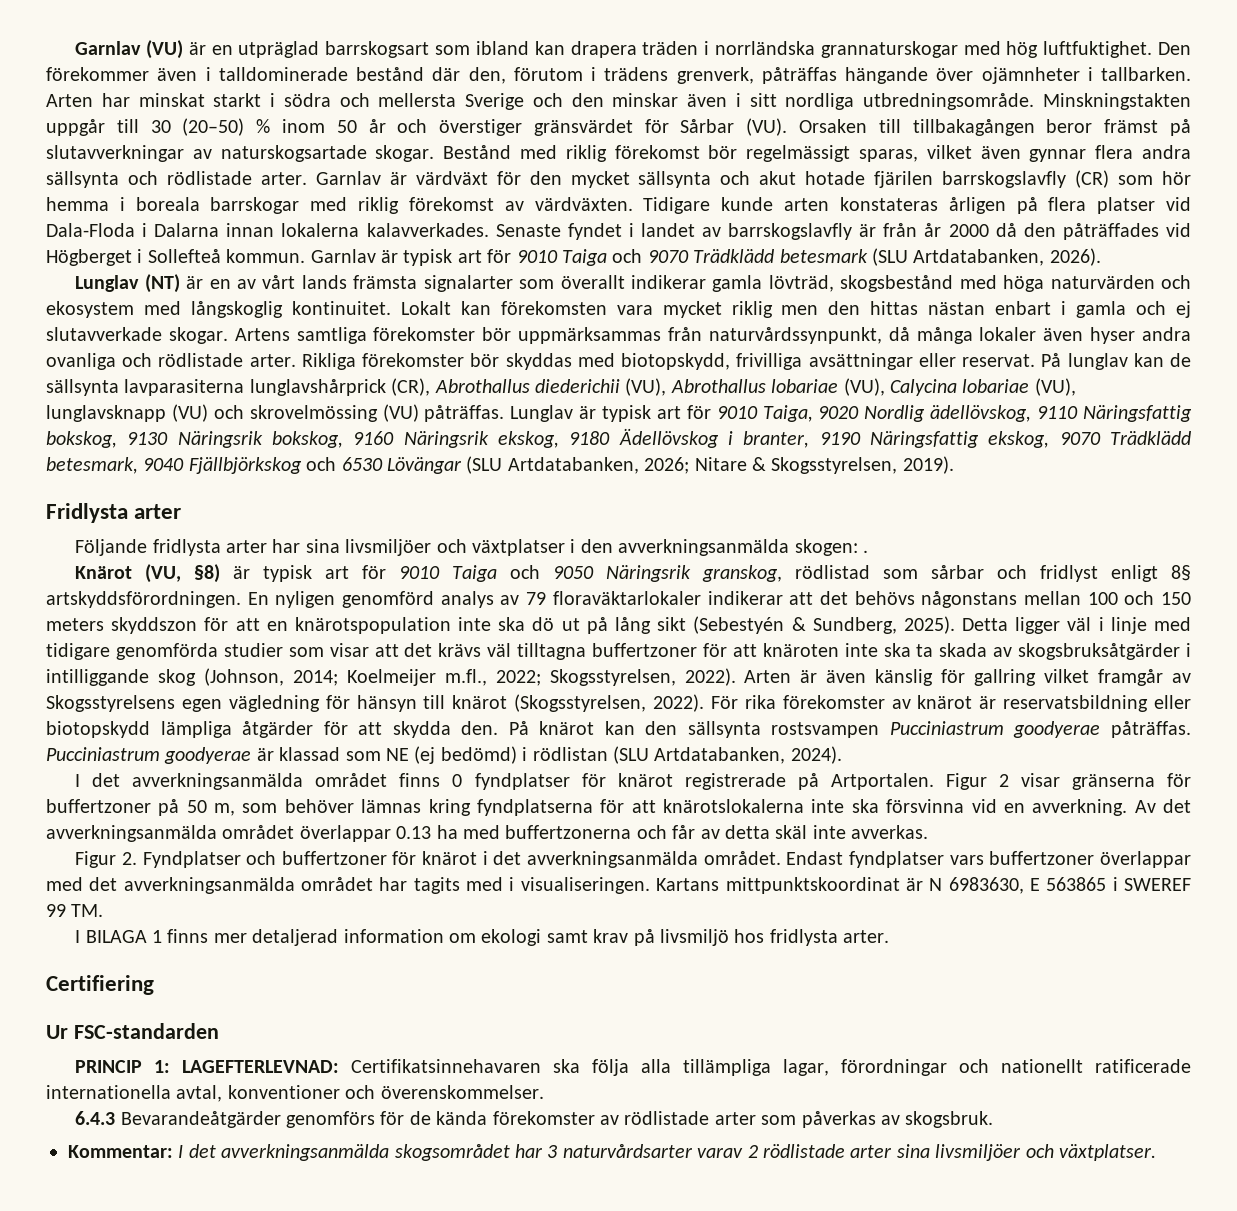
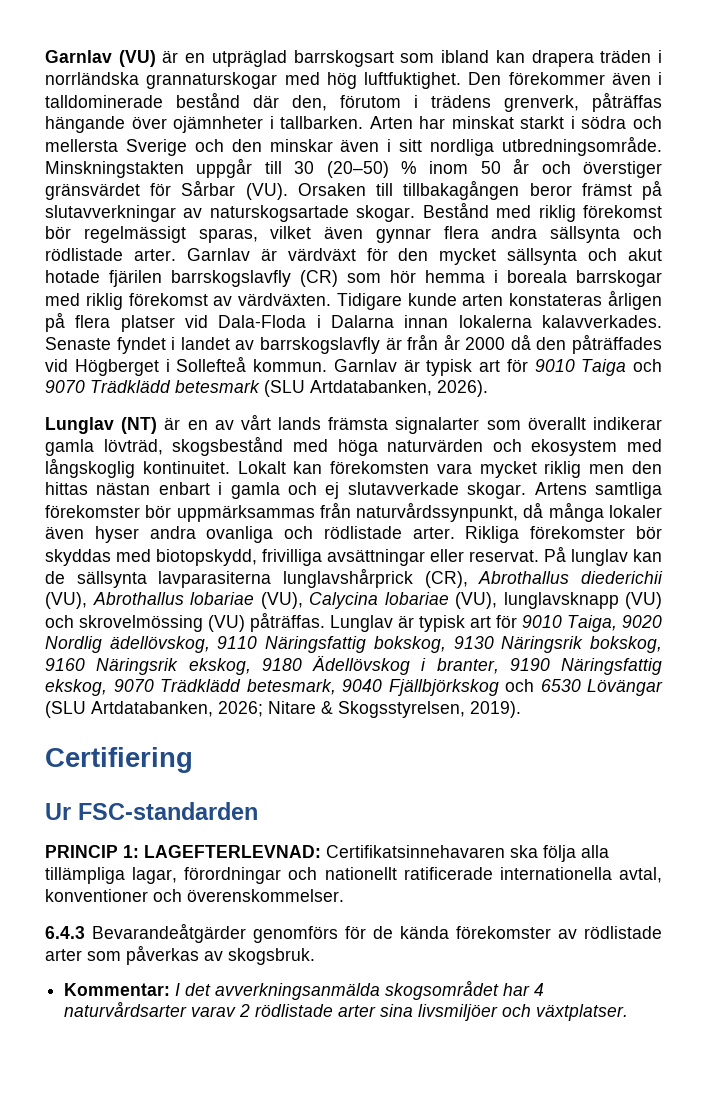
- Fridlysta arter
- Följande fridlysta arter har sina livsmiljöer och växtplatser i den avverkningsanmälda skogen: .
- Knärot (VU, §8) är typisk art för 9010 Taiga och 9050 Näringsrik granskog, rödlistad som sårbar och fridlyst enligt 8§ artskyddsförordningen. En nyligen genomförd analys av 79 floraväktarlokaler indikerar att det behövs någonstans mellan 100 och 150 meters skyddszon för att en knärotspopulation inte ska dö ut på lång sikt (Sebestyén & Sundberg, 2025). Detta ligger väl i linje med tidigare genomförda studier som visar att det krävs väl tilltagna buffertzoner för att knäroten inte ska ta skada av skogsbruksåtgärder i intilliggande skog (Johnson, 2014; Koelmeijer m.fl., 2022; Skogsstyrelsen, 2022). Arten är även känslig för gallring vilket framgår av Skogsstyrelsens egen vägledning för hänsyn till knärot (Skogsstyrelsen, 2022). För rika förekomster av knärot är reservatsbildning eller biotopskydd lämpliga åtgärder för att skydda den. På knärot kan den sällsynta rostsvampen Pucciniastrum goodyerae påträffas. Pucciniastrum goodyerae är klassad som NE (ej bedömd) i rödlistan (SLU Artdatabanken, 2024).
- I det avverkningsanmälda området finns 0 fyndplatser för knärot registrerade på Artportalen. Figur 2 visar gränserna för buffertzoner på 50 m, som behöver lämnas kring fyndplatserna för att knärotslokalerna inte ska försvinna vid en avverkning. Av det avverkningsanmälda området överlappar 0.13 ha med buffertzonerna och får av detta skäl inte avverkas.
- Figur 2. Fyndplatser och buffertzoner för knärot i det avverkningsanmälda området. Endast fyndplatser vars buffertzoner överlappar med det avverkningsanmälda området har tagits med i visualiseringen. Kartans mittpunktskoordinat är N 6983630, E 563865 i SWEREF 99 TM.
- I BILAGA 1 finns mer detaljerad information om ekologi samt krav på livsmiljö hos fridlysta arter.
- Kommentar: I det avverkningsanmälda skogsområdet har 3 naturvårdsarter varav 2 rödlistade arter sina livsmiljöer och växtplatser.
+ Kommentar: I det avverkningsanmälda skogsområdet har 4 naturvårdsarter varav 2 rödlistade arter sina livsmiljöer och växtplatser.

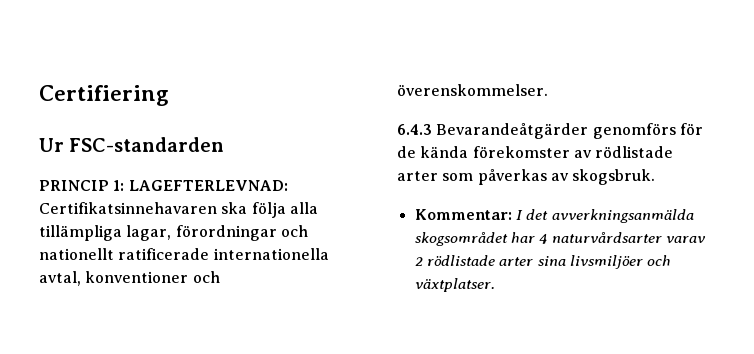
- Garnlav (VU) är en utpräglad barrskogsart som ibland kan drapera träden i norrländska grannaturskogar med hög luftfuktighet. Den förekommer även i talldominerade bestånd där den, förutom i trädens grenverk, påträffas hängande över ojämnheter i tallbarken. Arten har minskat starkt i södra och mellersta Sverige och den minskar även i sitt nordliga utbredningsområde. Minskningstakten uppgår till 30 (20–50) % inom 50 år och överstiger gränsvärdet för Sårbar (VU). Orsaken till tillbakagången beror främst på slutavverkningar av naturskogsartade skogar. Bestånd med riklig förekomst bör regelmässigt sparas, vilket även gynnar flera andra sällsynta och rödlistade arter. Garnlav är värdväxt för den mycket sällsynta och akut hotade fjärilen barrskogslavfly (CR) som hör hemma i boreala barrskogar med riklig förekomst av värdväxten. Tidigare kunde arten konstateras årligen på flera platser vid Dala-Floda i Dalarna innan lokalerna kalavverkades. Senaste fyndet i landet av barrskogslavfly är från år 2000 då den påträffades vid Högberget i Sollefteå kommun. Garnlav är typisk art för 9010 Taiga och 9070 Trädklädd betesmark (SLU Artdatabanken, 2026).
- Lunglav (NT) är en av vårt lands främsta signalarter som överallt indikerar gamla lövträd, skogsbestånd med höga naturvärden och ekosystem med långskoglig kontinuitet. Lokalt kan förekomsten vara mycket riklig men den hittas nästan enbart i gamla och ej slutavverkade skogar. Artens samtliga förekomster bör uppmärksammas från naturvårdssynpunkt, då många lokaler även hyser andra ovanliga och rödlistade arter. Rikliga förekomster bör skyddas med biotopskydd, frivilliga avsättningar eller reservat. På lunglav kan de sällsynta lavparasiterna lunglavshårprick (CR), Abrothallus diederichii (VU), Abrothallus lobariae (VU), Calycina lobariae (VU), lunglavsknapp (VU) och skrovelmössing (VU) påträffas. Lunglav är typisk art för 9010 Taiga, 9020 Nordlig ädellövskog, 9110 Näringsfattig bokskog, 9130 Näringsrik bokskog, 9160 Näringsrik ekskog, 9180 Ädellövskog i branter, 9190 Näringsfattig ekskog, 9070 Trädklädd betesmark, 9040 Fjällbjörkskog och 6530 Lövängar (SLU Artdatabanken, 2026; Nitare & Skogsstyrelsen, 2019).

